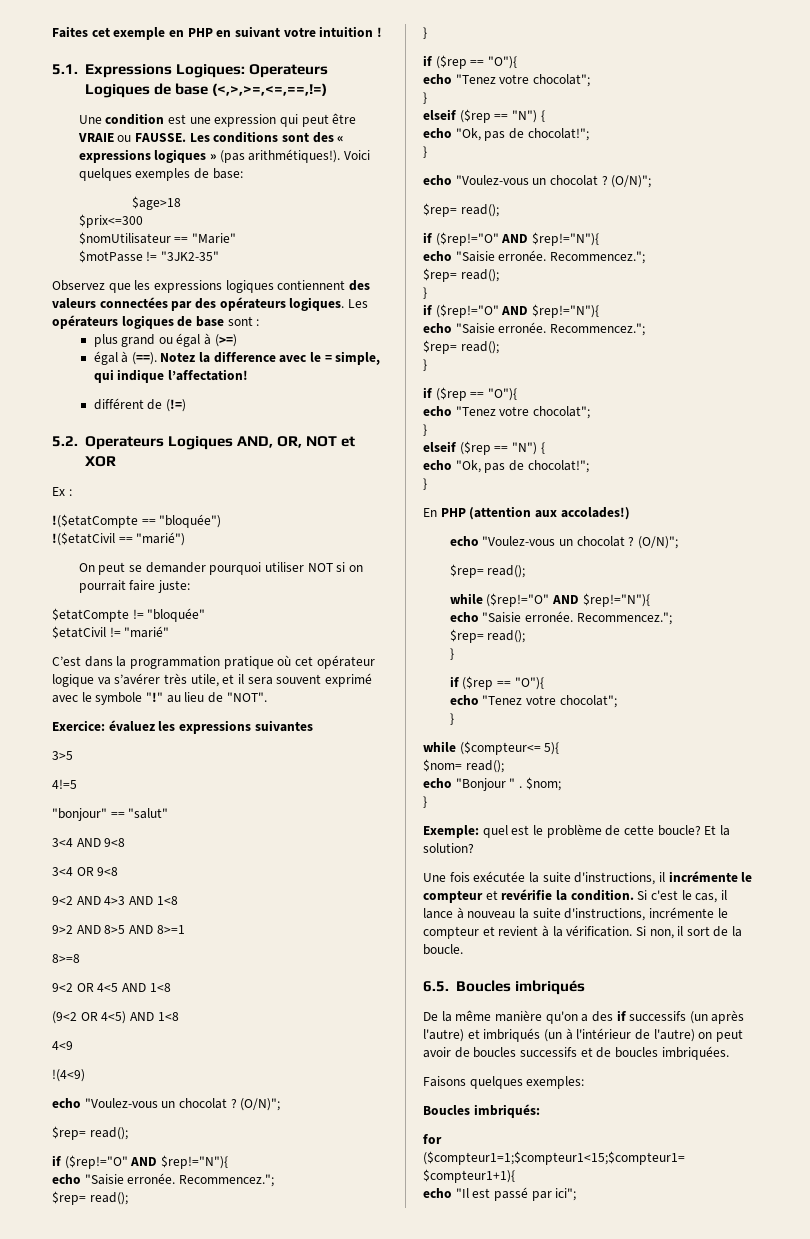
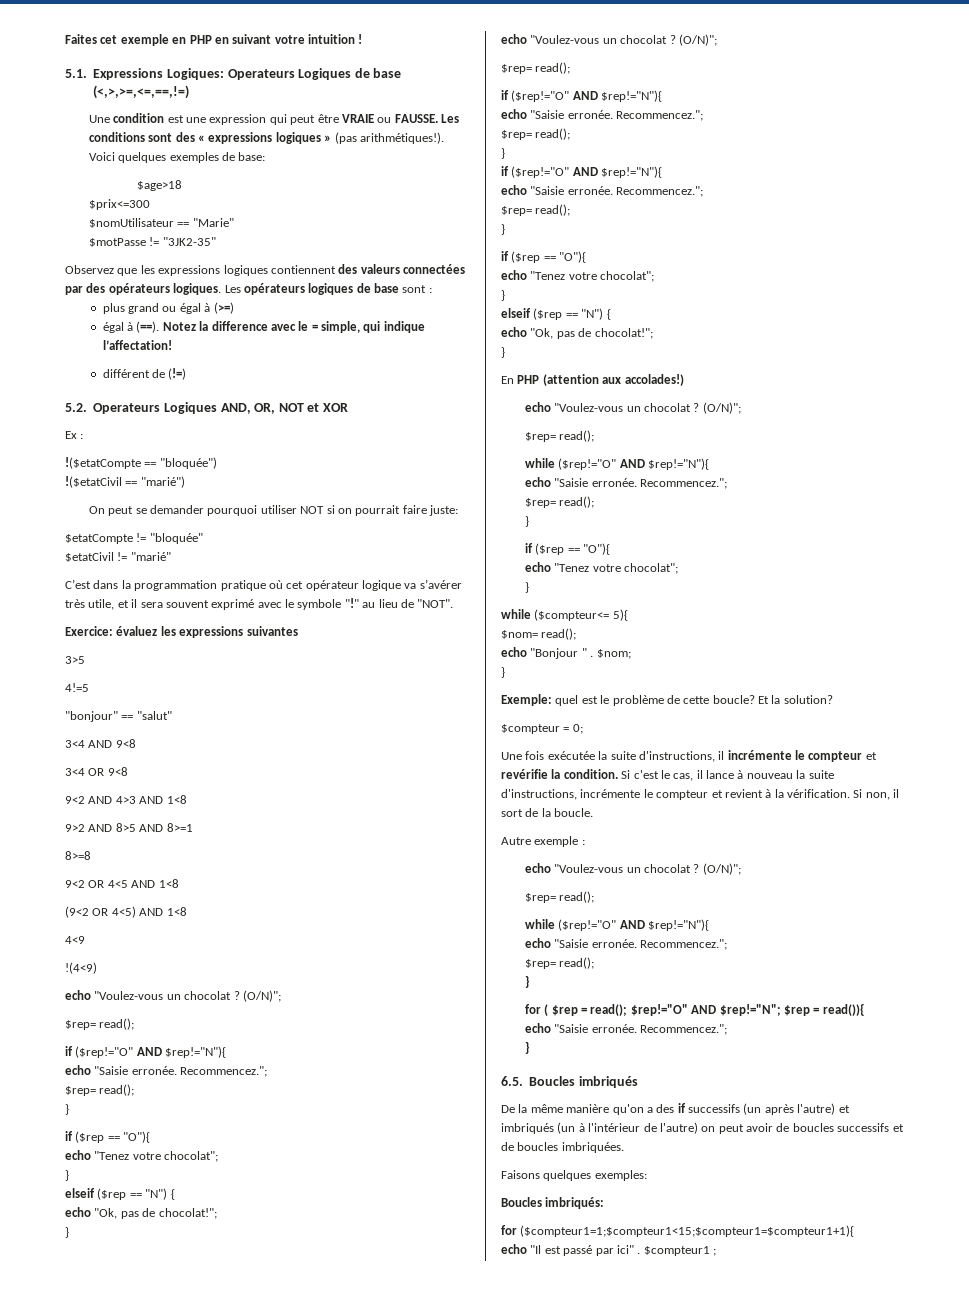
+ $compteur = 0;
+ Autre exemple :
+ echo "Voulez-vous un chocolat ? (O/N)";
+ $rep= read();
+ while ($rep!="O" AND $rep!="N"){
+ echo "Saisie erronée. Recommencez.";
+ $rep= read();
+ }
+ for ( $rep = read(); $rep!="O" AND $rep!="N"; $rep = read()){
+ echo "Saisie erronée. Recommencez.";
+ }
- echo "Il est passé par ici";
+ echo "Il est passé par ici" . $compteur1 ;

